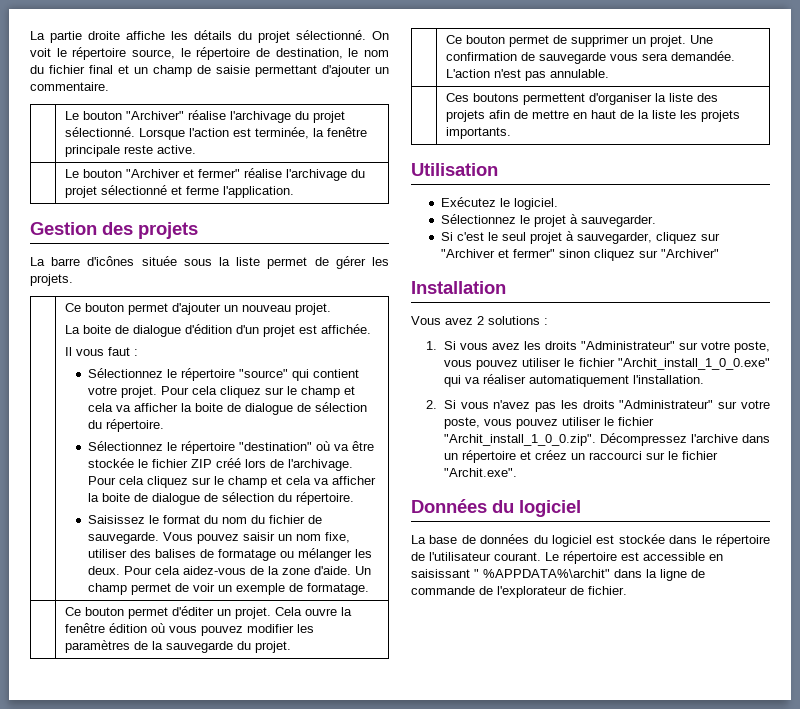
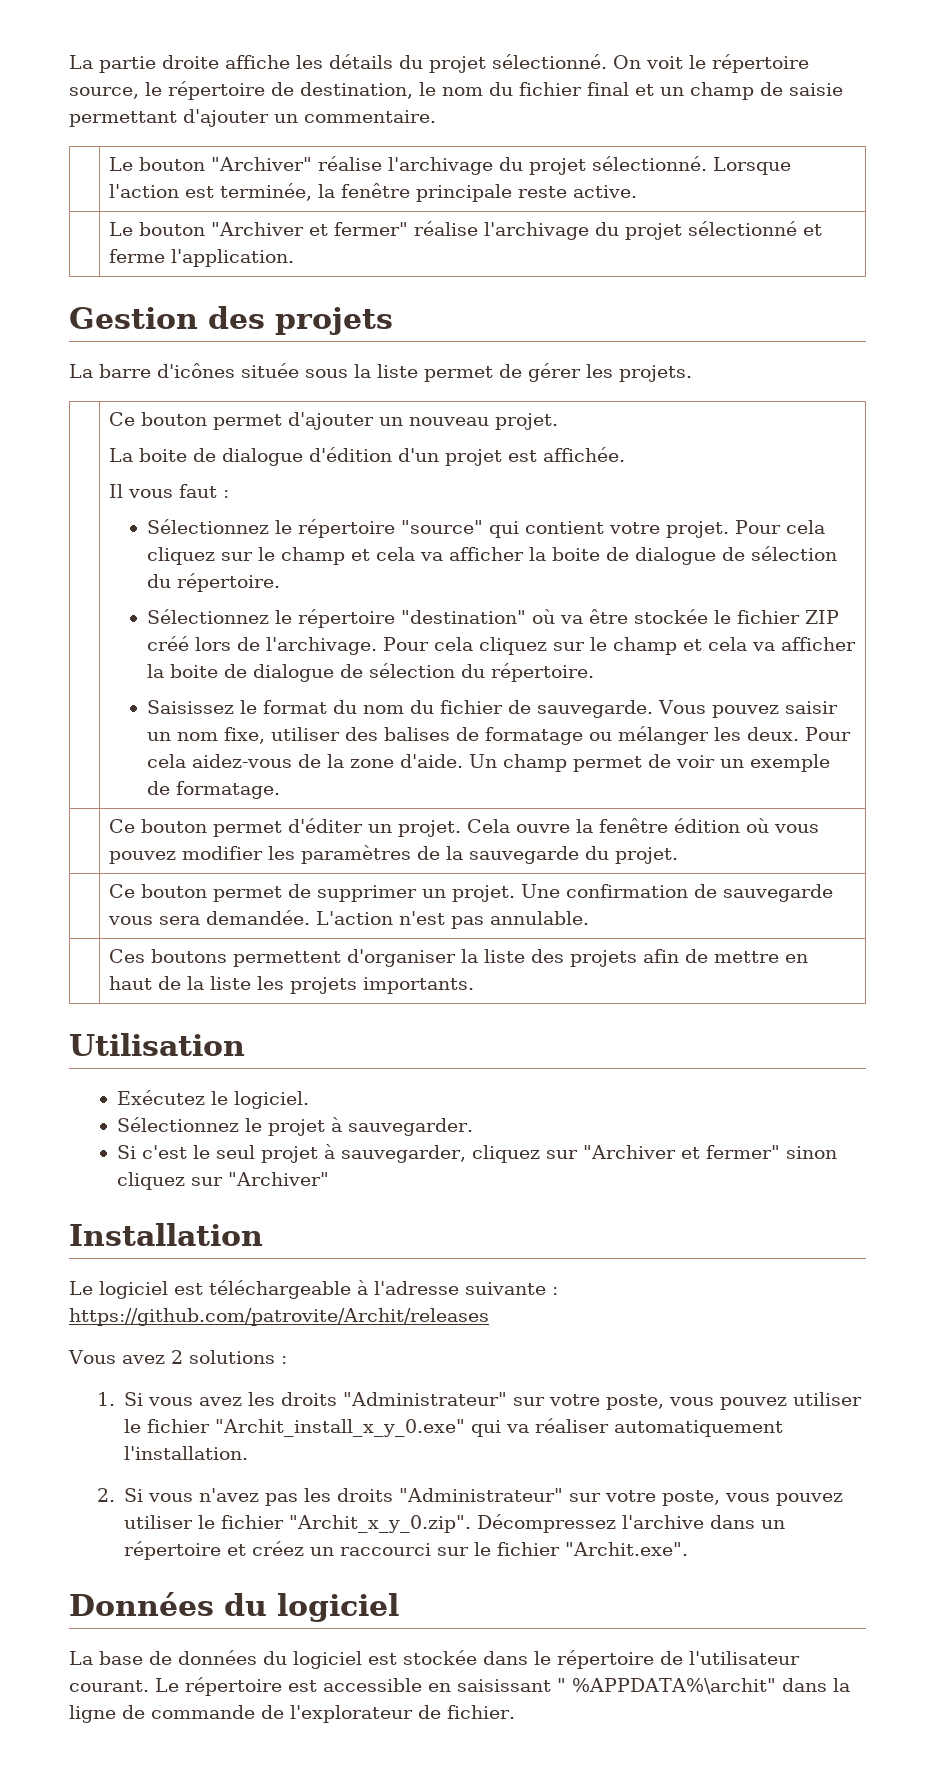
+ Le logiciel est téléchargeable à l'adresse suivante : https://github.com/patrovite/Archit/releases
- 1. Si vous avez les droits "Administrateur" sur votre poste, vous pouvez utiliser le fichier "Archit_install_1_0_0.exe" qui va réaliser automatiquement l'installation.
+ 1. Si vous avez les droits "Administrateur" sur votre poste, vous pouvez utiliser le fichier "Archit_install_x_y_0.exe" qui va réaliser automatiquement l'installation.
- 2. Si vous n'avez pas les droits "Administrateur" sur votre poste, vous pouvez utiliser le fichier "Archit_install_1_0_0.zip". Décompressez l'archive dans un répertoire et créez un raccourci sur le fichier "Archit.exe".
+ 2. Si vous n'avez pas les droits "Administrateur" sur votre poste, vous pouvez utiliser le fichier "Archit_x_y_0.zip". Décompressez l'archive dans un répertoire et créez un raccourci sur le fichier "Archit.exe".

